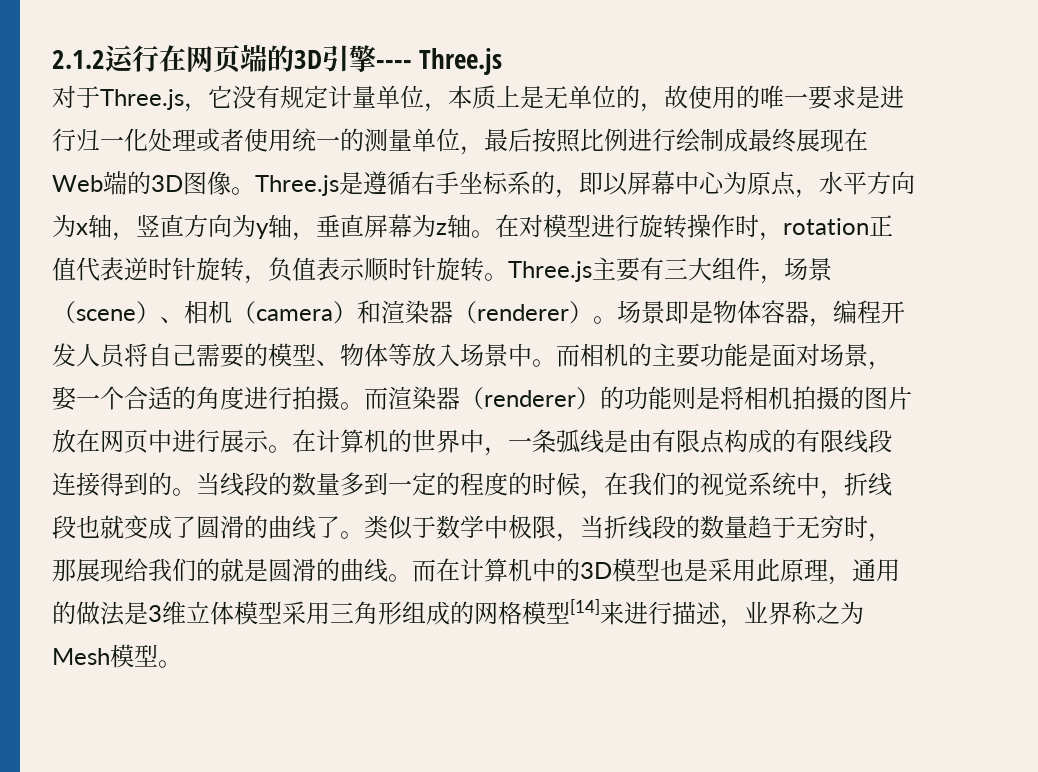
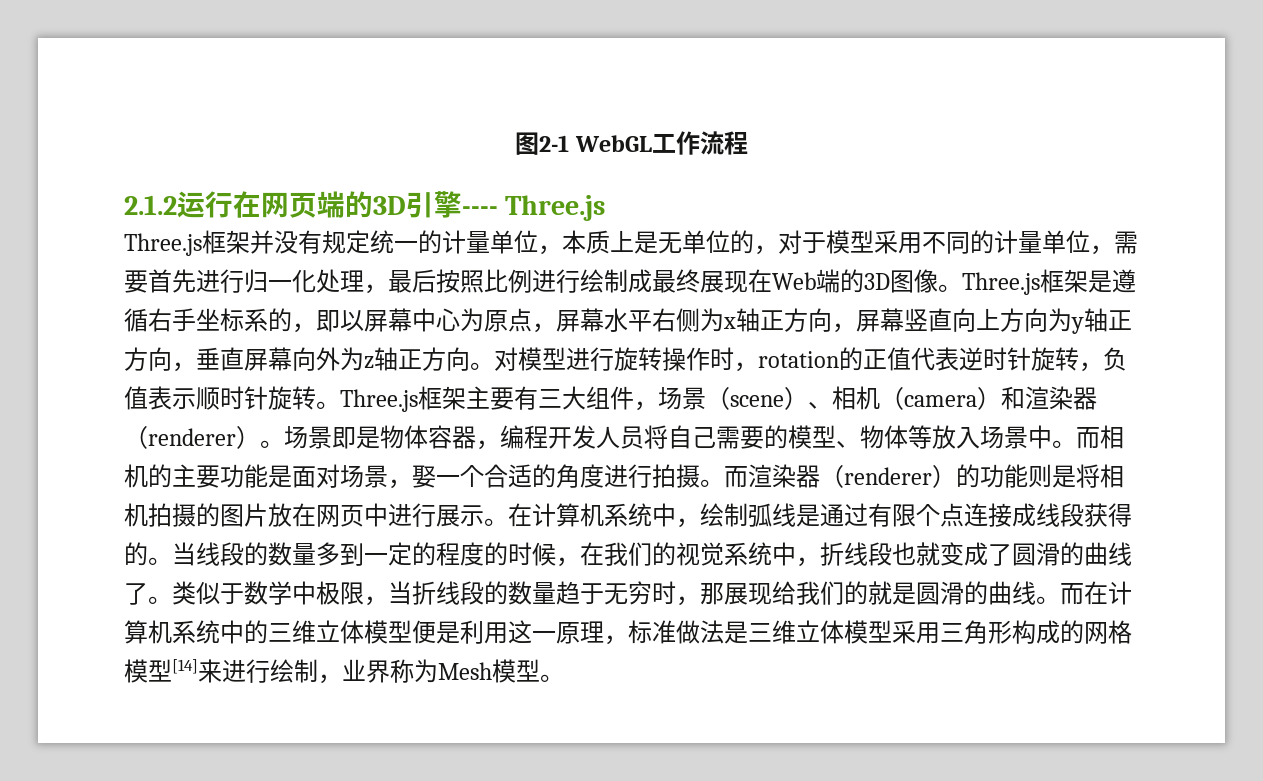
+ 图2-1 WebGL工作流程
- 对于Three.js，它没有规定计量单位，本质上是无单位的，故使用的唯一要求是进行归一化处理或者使用统一的测量单位，最后按照比例进行绘制成最终展现在Web端的3D图像。
+ Three.js框架并没有规定统一的计量单位，本质上是无单位的，对于模型采用不同的计量单位，需要首先进行归一化处理，最后按照比例进行绘制成最终展现在Web端的3D图像。
- Three.js是遵循右手坐标系的，即以屏幕中心为原点，水平方向为x轴，竖直方向为y轴，垂直屏幕为z轴。在对模型进行旋转操作时，rotation正值代表逆时针旋转，负值表示顺时针旋转。
+ Three.js框架是遵循右手坐标系的，即以屏幕中心为原点，屏幕水平右侧为x轴正方向，屏幕竖直向上方向为y轴正方向，垂直屏幕向外为z轴正方向。对模型进行旋转操作时，rotation的正值代表逆时针旋转，负值表示顺时针旋转。
- Three.js主要有三大组件，场景（scene）、相机（camera）和渲染器（renderer）。
+ Three.js框架主要有三大组件，场景（scene）、相机（camera）和渲染器（renderer）。
- 在计算机的世界中，一条弧线是由有限点构成的有限线段连接得到的。
+ 在计算机系统中，绘制弧线是通过有限个点连接成线段获得的。
- 而在计算机中的3D模型也是采用此原理，通用的做法是3维立体模型采用三角形组成的网格模型[14]来进行描述，业界称之为Mesh模型。
+ 而在计算机系统中的三维立体模型便是利用这一原理，标准做法是三维立体模型采用三角形构成的网格模型[14]来进行绘制，业界称为Mesh模型。

